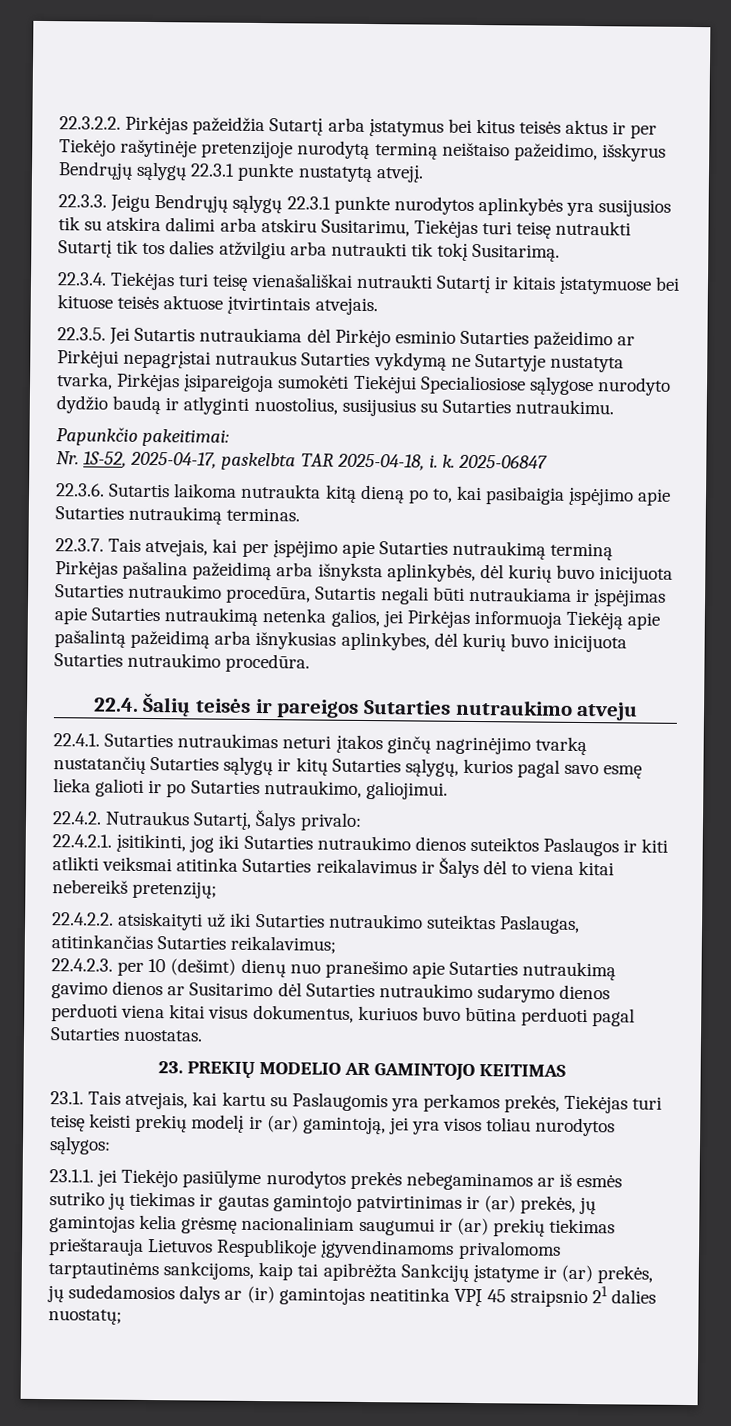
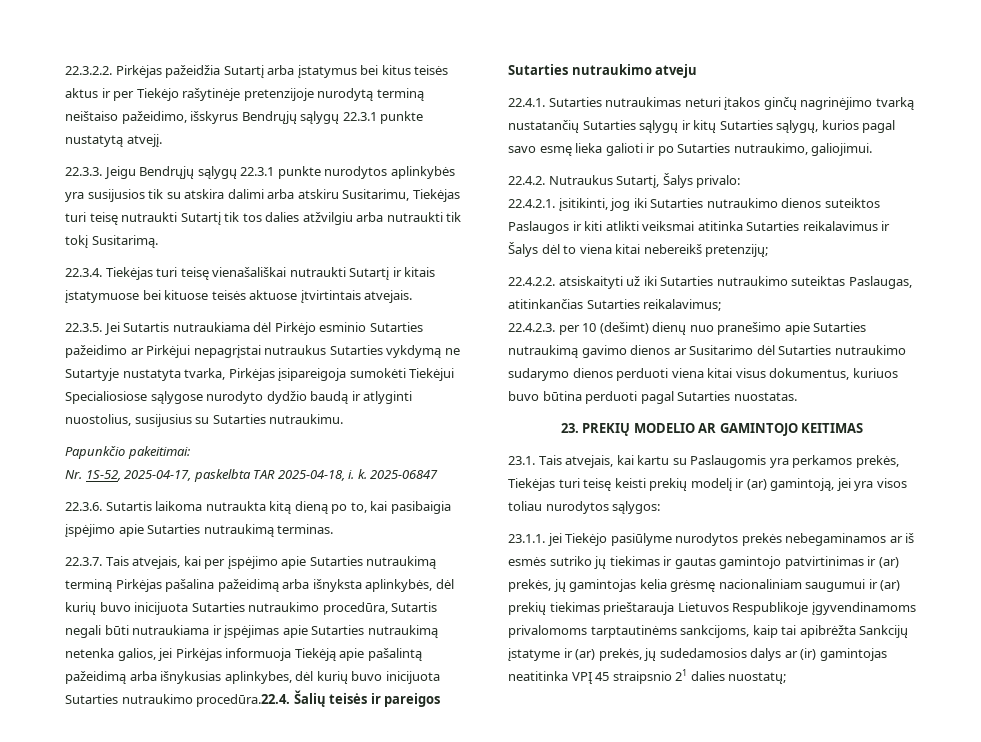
- 22.3.7. Tais atvejais, kai per įspėjimo apie Sutarties nutraukimą terminą Pirkėjas pašalina pažeidimą arba išnyksta aplinkybės, dėl kurių buvo inicijuota Sutarties nutraukimo procedūra, Sutartis negali būti nutraukiama ir įspėjimas apie Sutarties nutraukimą netenka galios, jei Pirkėjas informuoja Tiekėją apie pašalintą pažeidimą arba išnykusias aplinkybes, dėl kurių buvo inicijuota Sutarties nutraukimo procedūra.
- 22.4. Šalių teisės ir pareigos Sutarties nutraukimo atveju
+ 22.3.7. Tais atvejais, kai per įspėjimo apie Sutarties nutraukimą terminą Pirkėjas pašalina pažeidimą arba išnyksta aplinkybės, dėl kurių buvo inicijuota Sutarties nutraukimo procedūra, Sutartis negali būti nutraukiama ir įspėjimas apie Sutarties nutraukimą netenka galios, jei Pirkėjas informuoja Tiekėją apie pašalintą pažeidimą arba išnykusias aplinkybes, dėl kurių buvo inicijuota Sutarties nutraukimo procedūra.22.4. Šalių teisės ir pareigos Sutarties nutraukimo atveju

